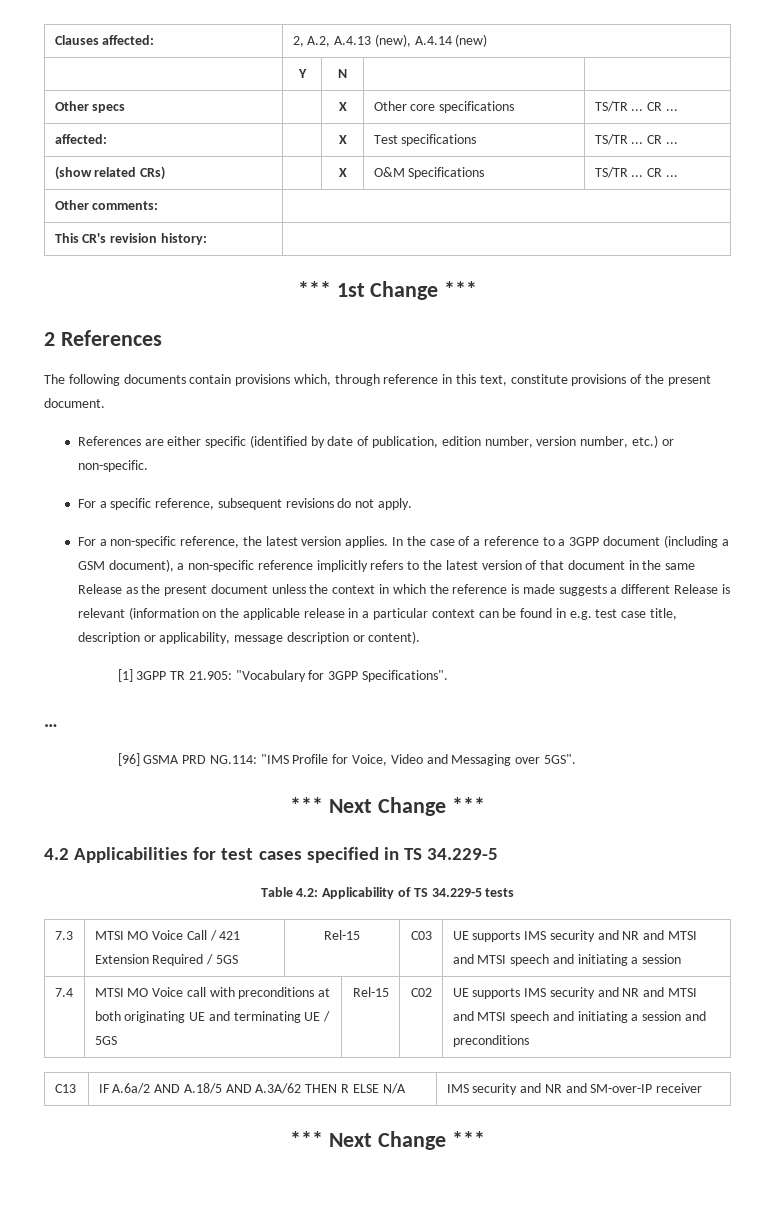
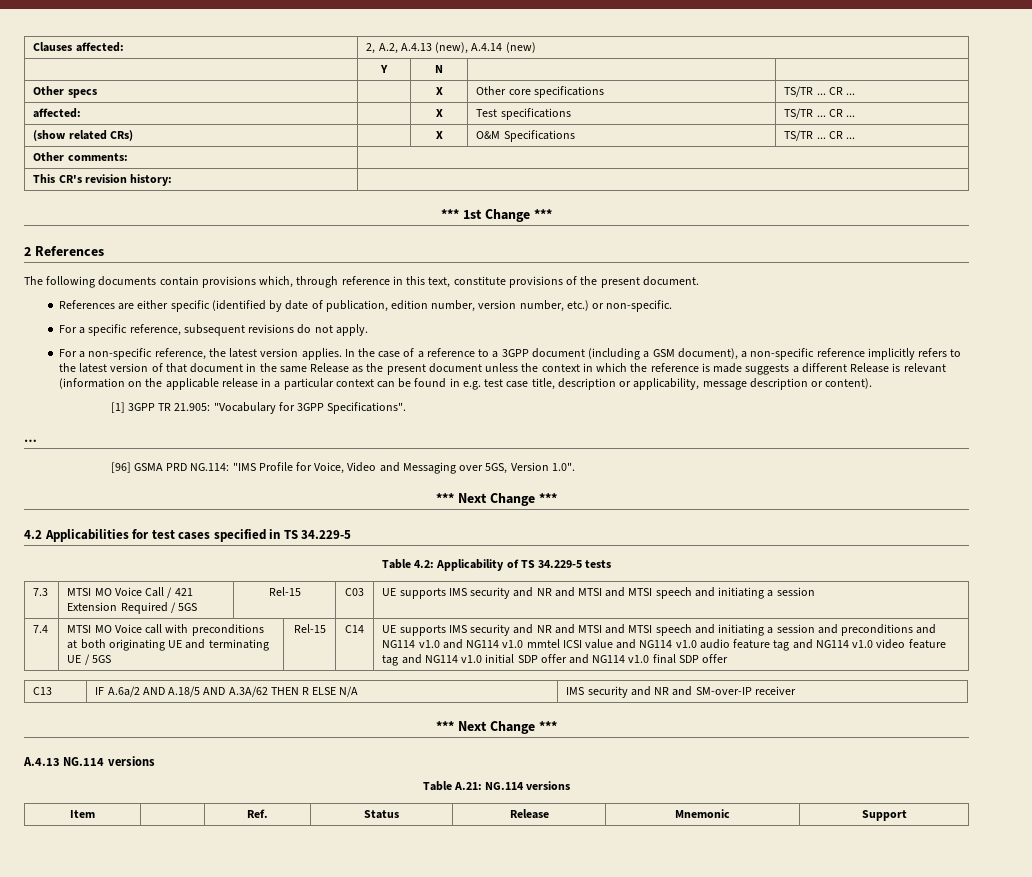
- [96] GSMA PRD NG.114: "IMS Profile for Voice, Video and Messaging over 5GS".
+ [96] GSMA PRD NG.114: "IMS Profile for Voice, Video and Messaging over 5GS, Version 1.0".
- C02
+ C14
- UE supports IMS security and NR and MTSI and MTSI speech and initiating a session and preconditions
+ UE supports IMS security and NR and MTSI and MTSI speech and initiating a session and preconditions and NG114 v1.0 and NG114 v1.0 mmtel ICSI value and NG114 v1.0 audio feature tag and NG114 v1.0 video feature tag and NG114 v1.0 initial SDP offer and NG114 v1.0 final SDP offer
+ A.4.13 NG.114 versions
+ Table A.21: NG.114 versions
+ Item | | Ref. | Status | Release | Mnemonic | Support

